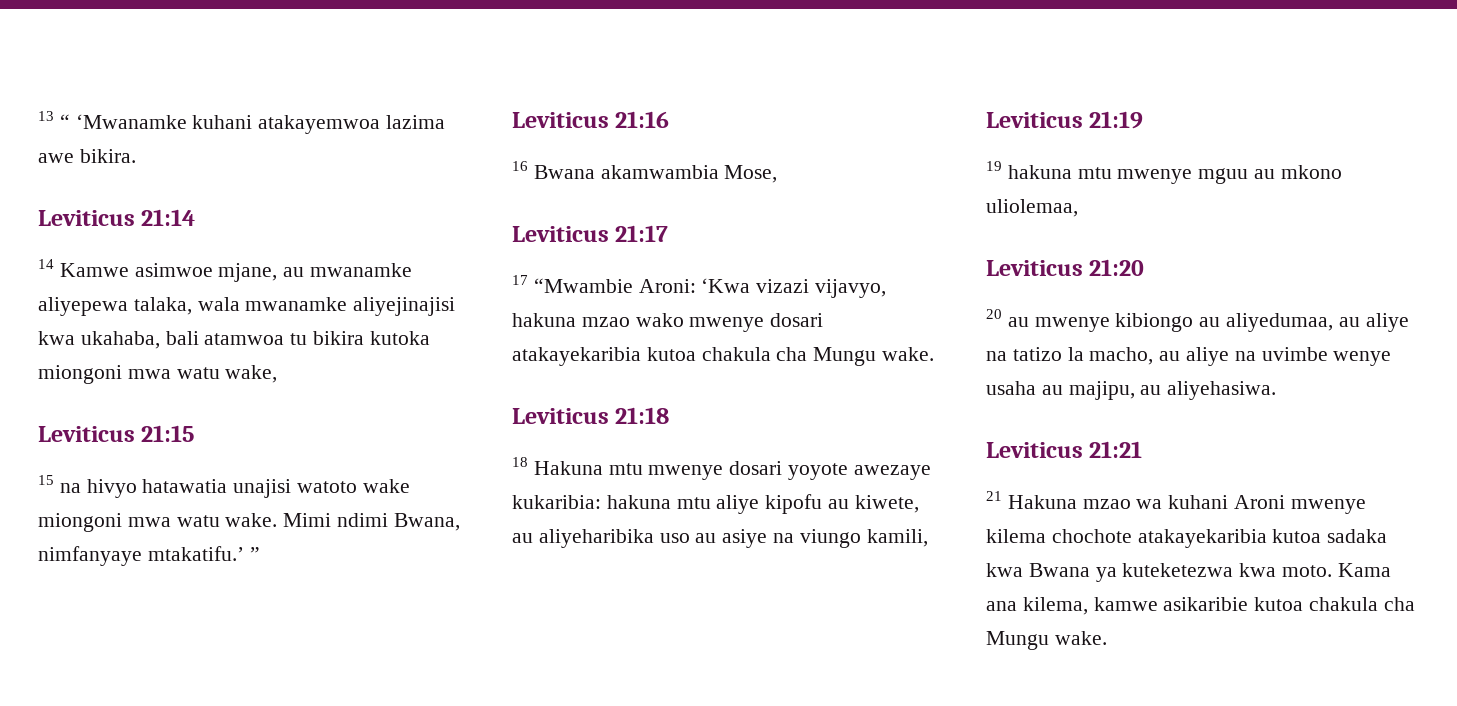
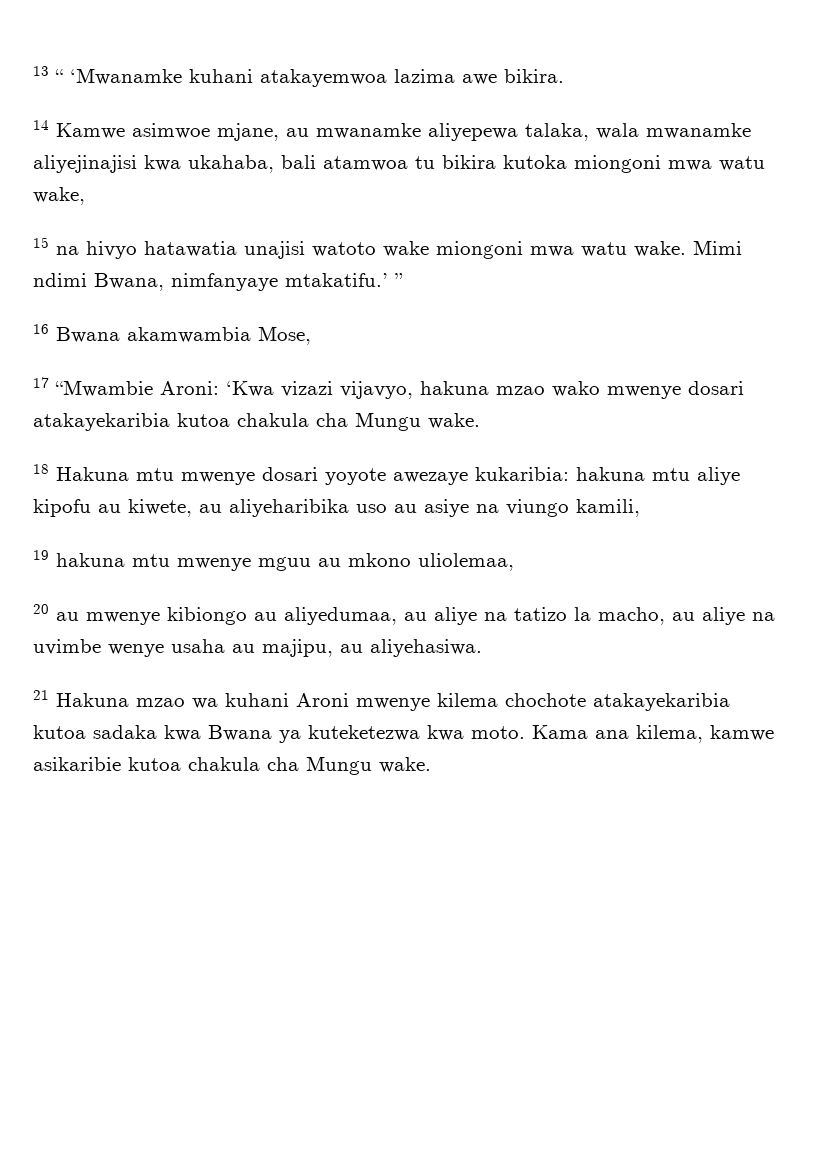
- Leviticus 21:14
- Leviticus 21:15
- Leviticus 21:16
- Leviticus 21:17
- Leviticus 21:18
- Leviticus 21:19
- Leviticus 21:20
- Leviticus 21:21

